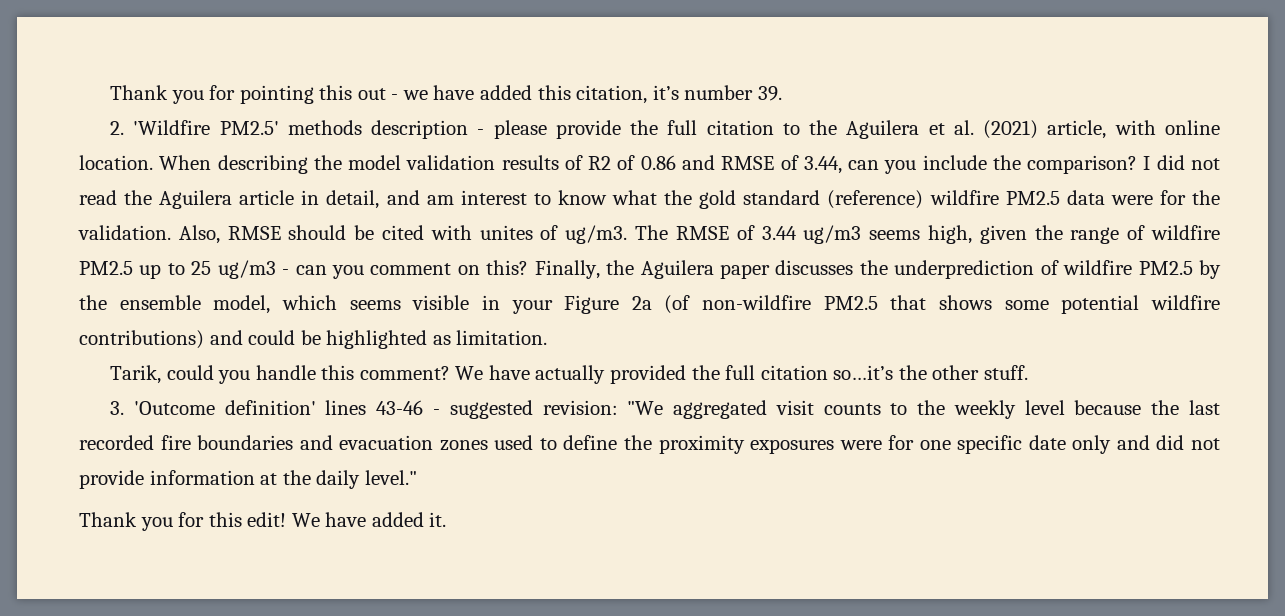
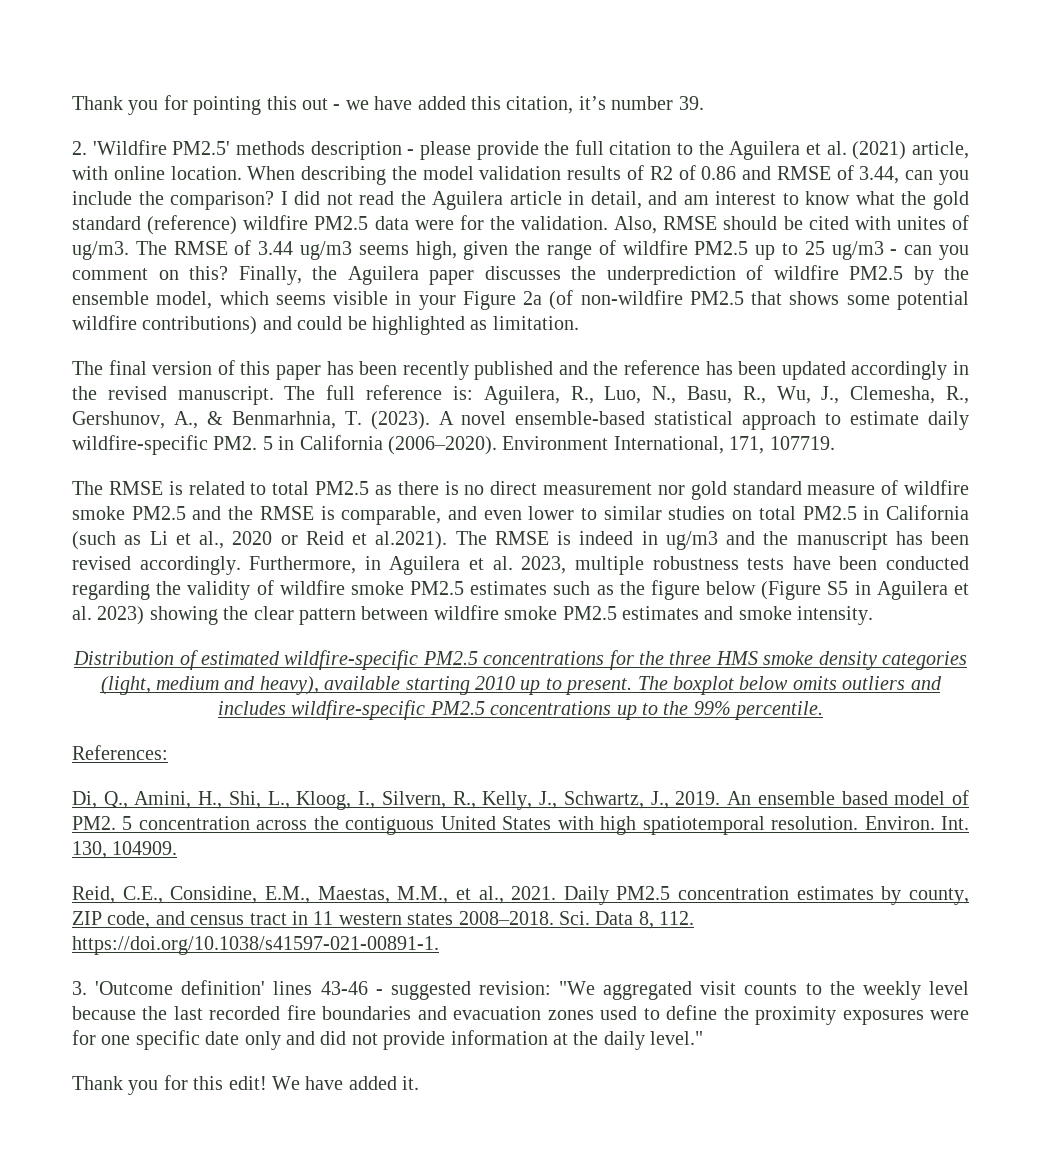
- Tarik, could you handle this comment? We have actually provided the full citation so…it’s the other stuff.
+ The final version of this paper has been recently published and the reference has been updated accordingly in the revised manuscript. The full reference is: Aguilera, R., Luo, N., Basu, R., Wu, J., Clemesha, R., Gershunov, A., & Benmarhnia, T. (2023). A novel ensemble-based statistical approach to estimate daily wildfire-specific PM2. 5 in California (2006–2020). Environment International, 171, 107719.
+ The RMSE is related to total PM2.5 as there is no direct measurement nor gold standard measure of wildfire smoke PM2.5 and the RMSE is comparable, and even lower to similar studies on total PM2.5 in California (such as Li et al., 2020 or Reid et al.2021). The RMSE is indeed in ug/m3 and the manuscript has been revised accordingly. Furthermore, in Aguilera et al. 2023, multiple robustness tests have been conducted regarding the validity of wildfire smoke PM2.5 estimates such as the figure below (Figure S5 in Aguilera et al. 2023) showing the clear pattern between wildfire smoke PM2.5 estimates and smoke intensity.
+ Distribution of estimated wildfire-specific PM2.5 concentrations for the three HMS smoke density categories (light, medium and heavy), available starting 2010 up to present. The boxplot below omits outliers and includes wildfire-specific PM2.5 concentrations up to the 99% percentile.
+ References:
+ Di, Q., Amini, H., Shi, L., Kloog, I., Silvern, R., Kelly, J., Schwartz, J., 2019. An ensemble based model of PM2. 5 concentration across the contiguous United States with high spatiotemporal resolution. Environ. Int. 130, 104909.
+ Reid, C.E., Considine, E.M., Maestas, M.M., et al., 2021. Daily PM2.5 concentration estimates by county, ZIP code, and census tract in 11 western states 2008–2018. Sci. Data 8, 112. https://doi.org/10.1038/s41597-021-00891-1.

